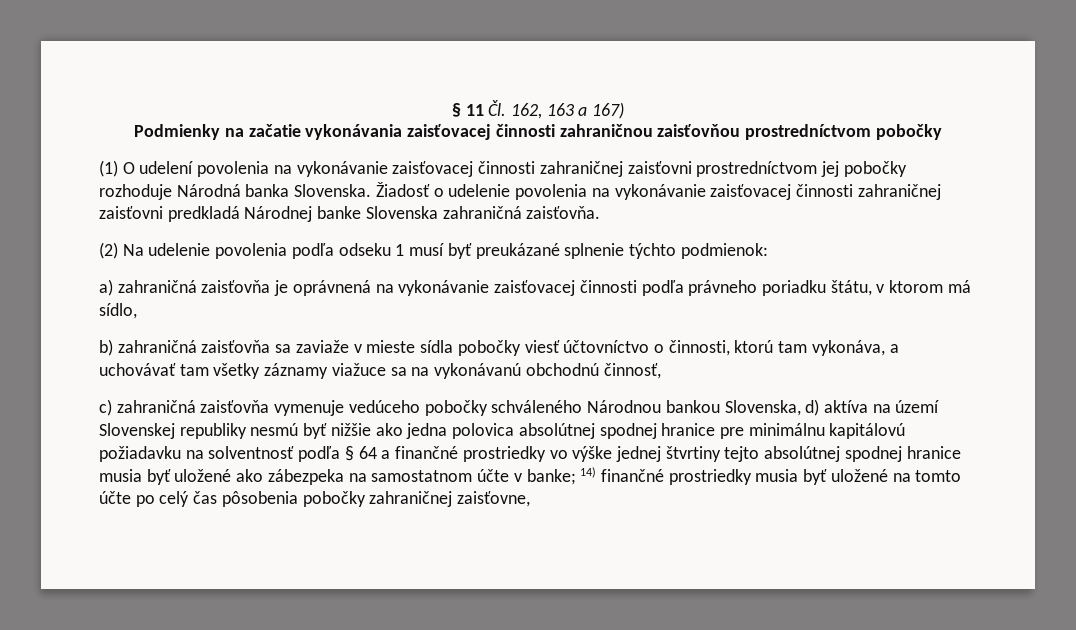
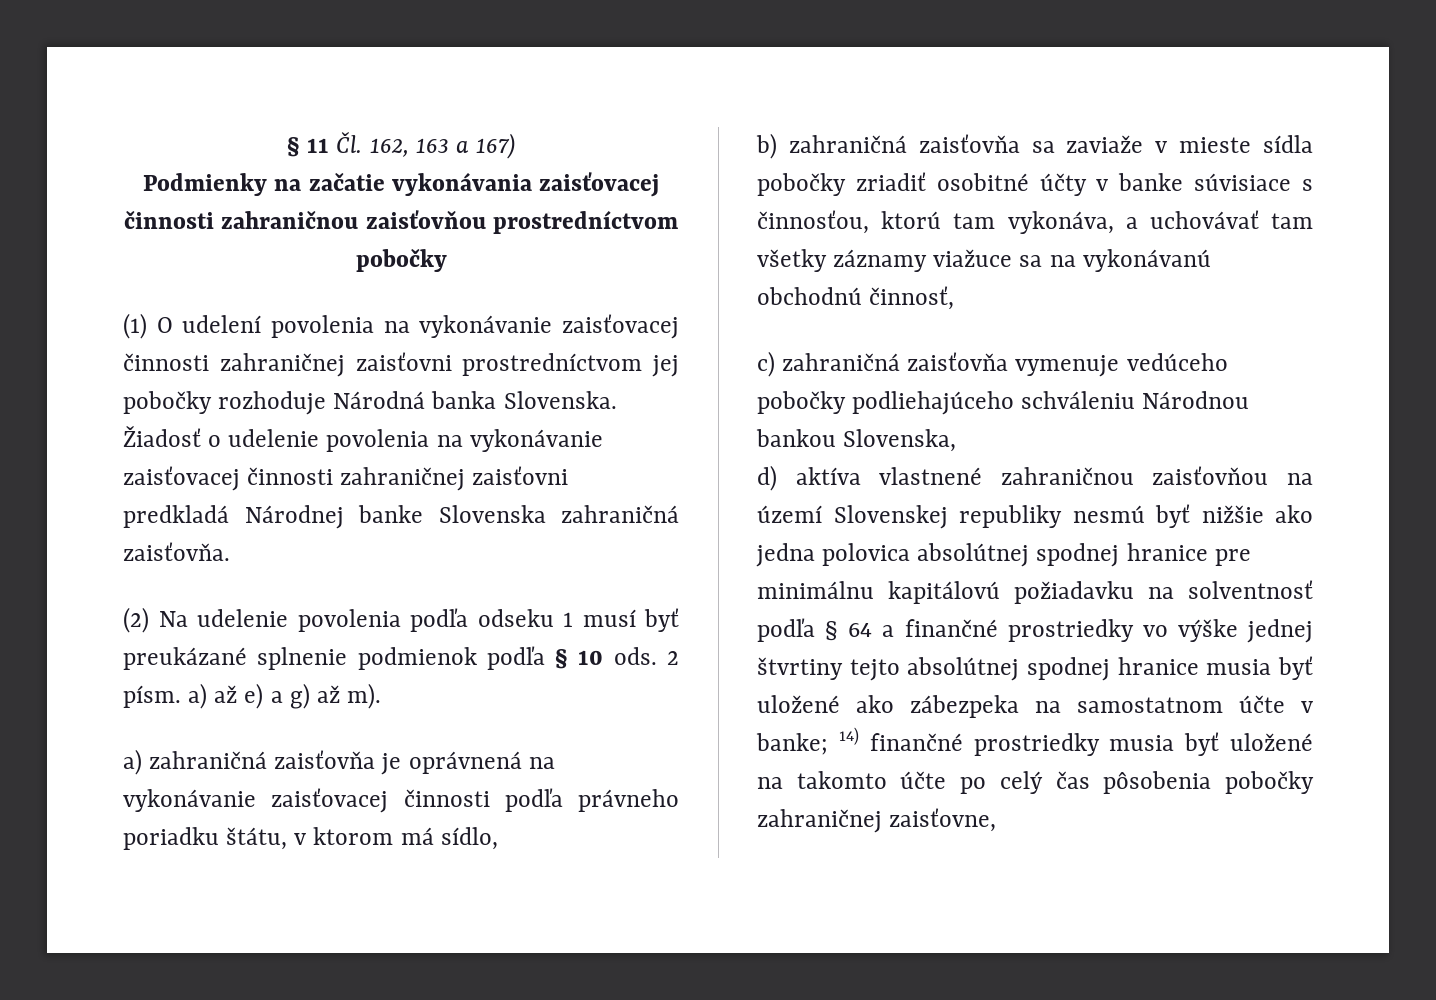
- (2) Na udelenie povolenia podľa odseku 1 musí byť preukázané splnenie týchto podmienok:
+ (2) Na udelenie povolenia podľa odseku 1 musí byť preukázané splnenie podmienok podľa § 10 ods. 2 písm. a) až e) a g) až m).
- b) zahraničná zaisťovňa sa zaviaže v mieste sídla pobočky viesť účtovníctvo o činnosti, ktorú tam vykonáva, a uchovávať tam všetky záznamy viažuce sa na vykonávanú obchodnú činnosť,
+ b) zahraničná zaisťovňa sa zaviaže v mieste sídla pobočky zriadiť osobitné účty v banke súvisiace s činnosťou, ktorú tam vykonáva, a uchovávať tam všetky záznamy viažuce sa na vykonávanú obchodnú činnosť,
- c) zahraničná zaisťovňa vymenuje vedúceho pobočky schváleného Národnou bankou Slovenska, d) aktíva na území Slovenskej republiky nesmú byť nižšie ako jedna polovica absolútnej spodnej hranice pre minimálnu kapitálovú požiadavku na solventnosť podľa § 64 a finančné prostriedky vo výške jednej štvrtiny tejto absolútnej spodnej hranice musia byť uložené ako zábezpeka na samostatnom účte v banke;
+ c) zahraničná zaisťovňa vymenuje vedúceho pobočky podliehajúceho schváleniu Národnou bankou Slovenska,
+ d) aktíva vlastnené zahraničnou zaisťovňou na území Slovenskej republiky nesmú byť nižšie ako jedna polovica absolútnej spodnej hranice pre minimálnu kapitálovú požiadavku na solventnosť podľa § 64 a finančné prostriedky vo výške jednej štvrtiny tejto absolútnej spodnej hranice musia byť uložené ako zábezpeka na samostatnom účte v banke;
- 14) finančné prostriedky musia byť uložené na tomto účte po celý čas pôsobenia pobočky zahraničnej zaisťovne,
+ 14) finančné prostriedky musia byť uložené na takomto účte po celý čas pôsobenia pobočky zahraničnej zaisťovne,

